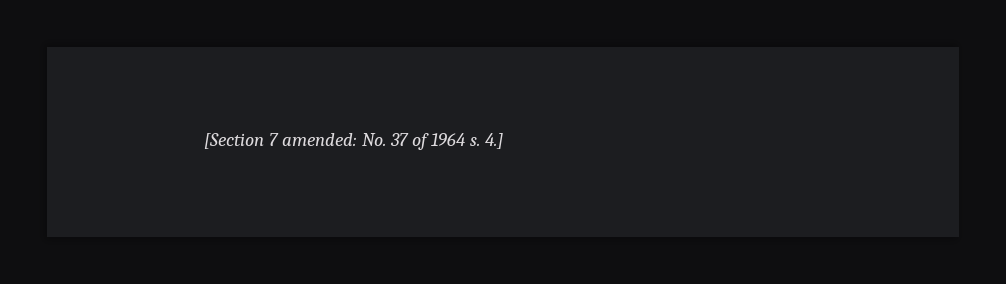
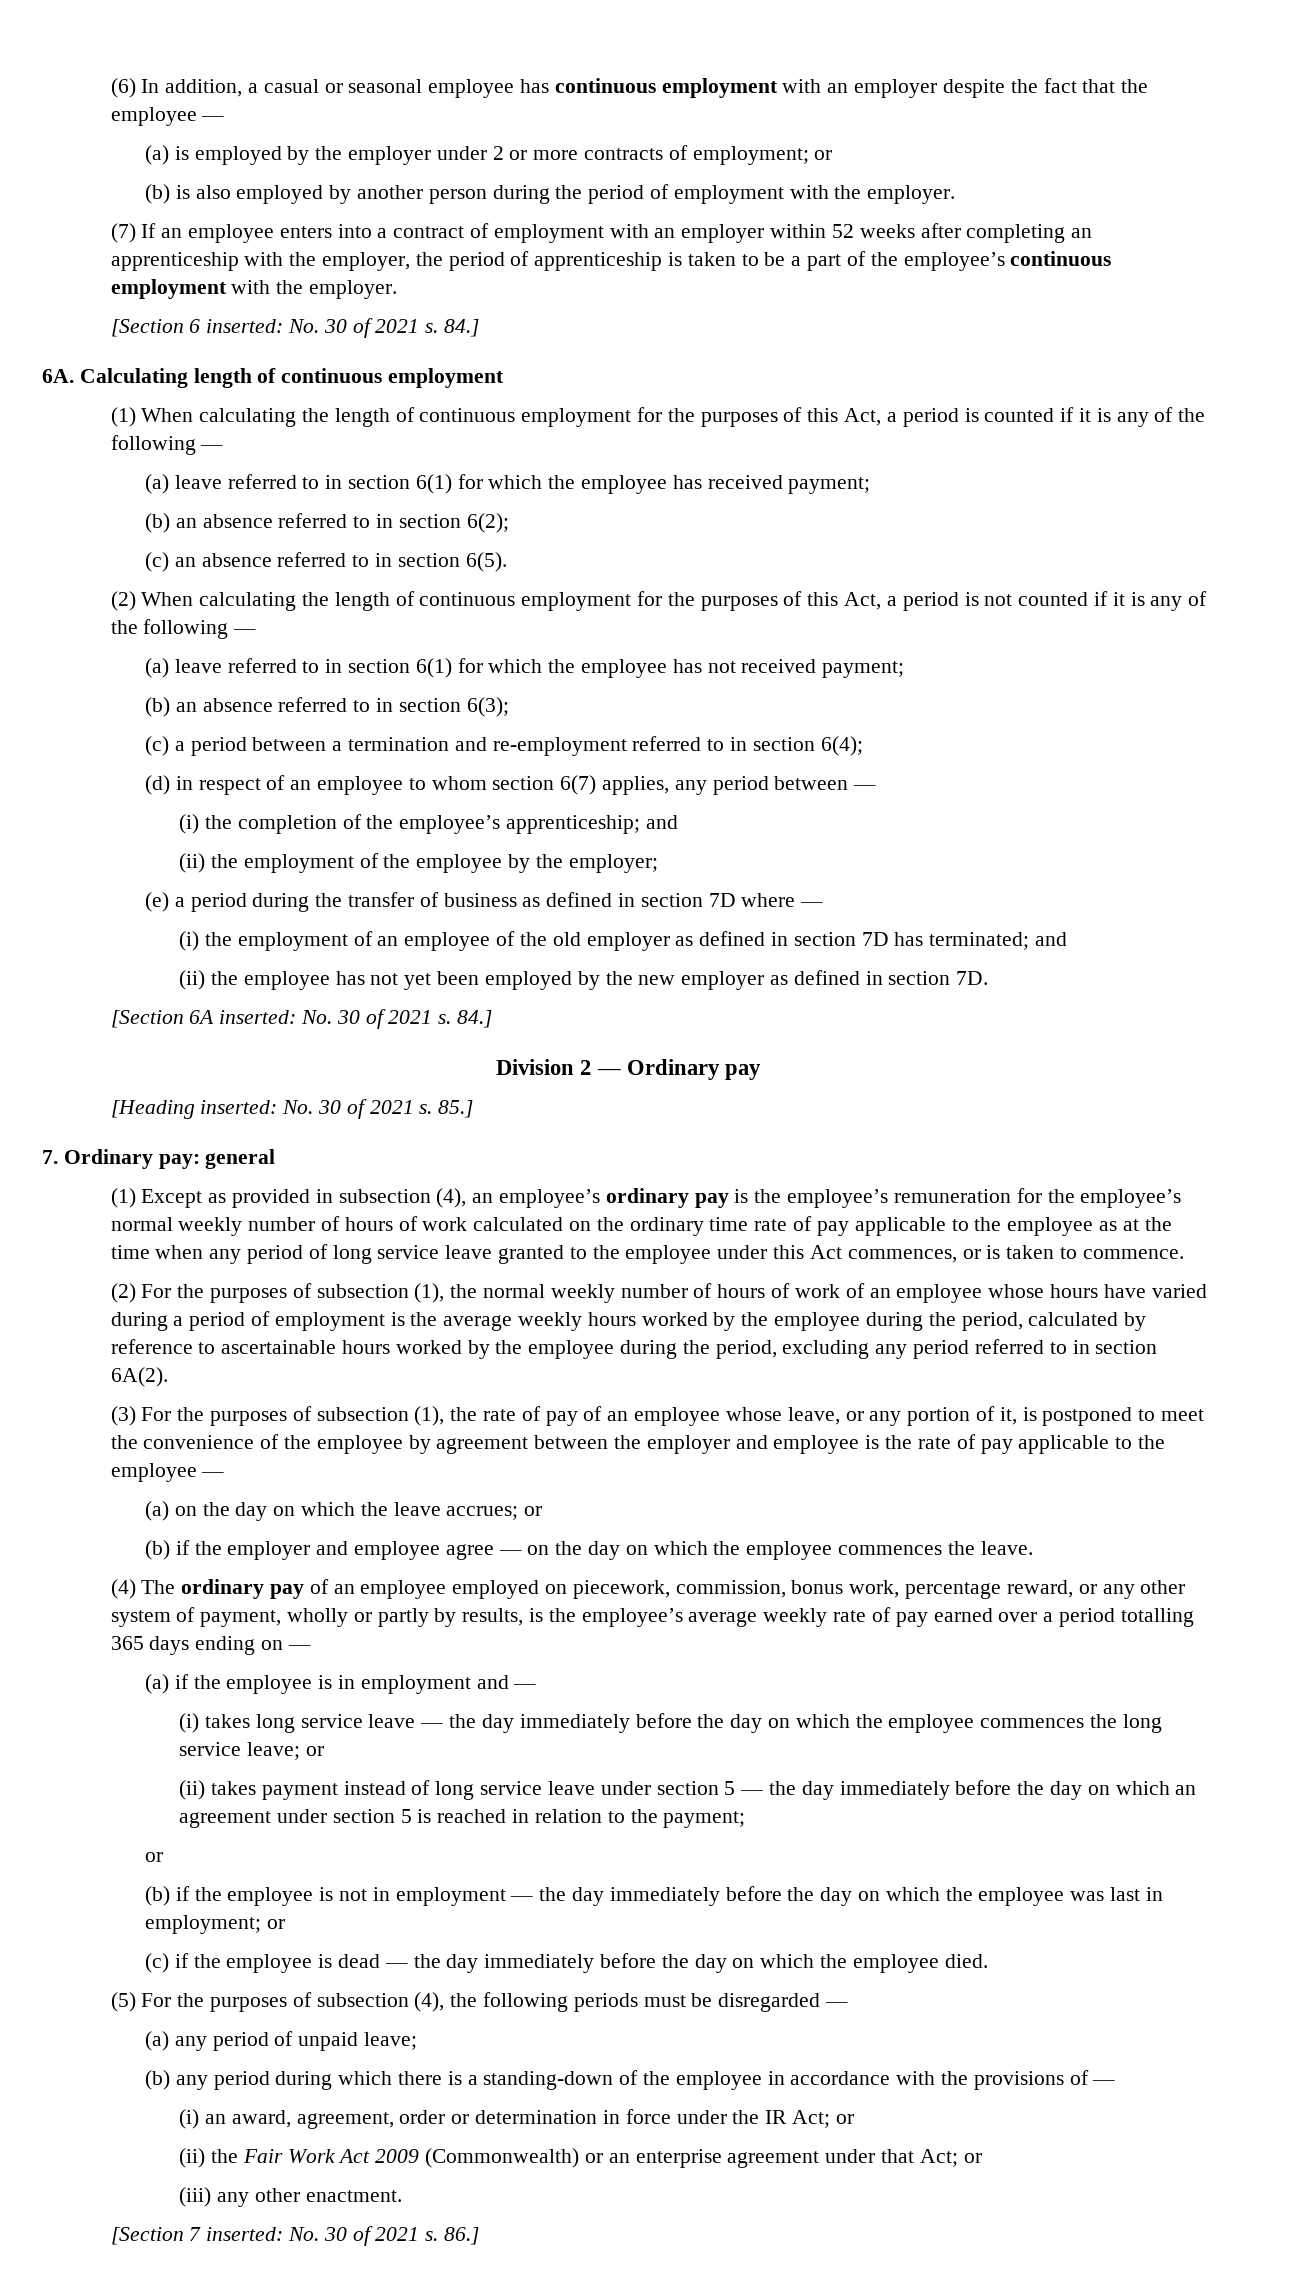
- [Section 7 amended: No. 37 of 1964 s. 4.]
+ (6) In addition, a casual or seasonal employee has continuous employment with an employer despite the fact that the employee —
+ (a) is employed by the employer under 2 or more contracts of employment; or
+ (b) is also employed by another person during the period of employment with the employer.
+ (7) If an employee enters into a contract of employment with an employer within 52 weeks after completing an apprenticeship with the employer, the period of apprenticeship is taken to be a part of the employee’s continuous employment with the employer.
+ [Section 6 inserted: No. 30 of 2021 s. 84.]
+ 6A. Calculating length of continuous employment
+ (1) When calculating the length of continuous employment for the purposes of this Act, a period is counted if it is any of the following —
+ (a) leave referred to in section 6(1) for which the employee has received payment;
+ (b) an absence referred to in section 6(2);
+ (c) an absence referred to in section 6(5).
+ (2) When calculating the length of continuous employment for the purposes of this Act, a period is not counted if it is any of the following —
+ (a) leave referred to in section 6(1) for which the employee has not received payment;
+ (b) an absence referred to in section 6(3);
+ (c) a period between a termination and re-employment referred to in section 6(4);
+ (d) in respect of an employee to whom section 6(7) applies, any period between —
+ (i) the completion of the employee’s apprenticeship; and
+ (ii) the employment of the employee by the employer;
+ (e) a period during the transfer of business as defined in section 7D where —
+ (i) the employment of an employee of the old employer as defined in section 7D has terminated; and
+ (ii) the employee has not yet been employed by the new employer as defined in section 7D.
+ [Section 6A inserted: No. 30 of 2021 s. 84.]
+ Division 2 — Ordinary pay
+ [Heading inserted: No. 30 of 2021 s. 85.]
+ 7. Ordinary pay: general
+ (1) Except as provided in subsection (4), an employee’s ordinary pay is the employee’s remuneration for the employee’s normal weekly number of hours of work calculated on the ordinary time rate of pay applicable to the employee as at the time when any period of long service leave granted to the employee under this Act commences, or is taken to commence.
+ (2) For the purposes of subsection (1), the normal weekly number of hours of work of an employee whose hours have varied during a period of employment is the average weekly hours worked by the employee during the period, calculated by reference to ascertainable hours worked by the employee during the period, excluding any period referred to in section 6A(2).
+ (3) For the purposes of subsection (1), the rate of pay of an employee whose leave, or any portion of it, is postponed to meet the convenience of the employee by agreement between the employer and employee is the rate of pay applicable to the employee —
+ (a) on the day on which the leave accrues; or
+ (b) if the employer and employee agree — on the day on which the employee commences the leave.
+ (4) The ordinary pay of an employee employed on piecework, commission, bonus work, percentage reward, or any other system of payment, wholly or partly by results, is the employee’s average weekly rate of pay earned over a period totalling 365 days ending on —
+ (a) if the employee is in employment and —
+ (i) takes long service leave — the day immediately before the day on which the employee commences the long service leave; or
+ (ii) takes payment instead of long service leave under section 5 — the day immediately before the day on which an agreement under section 5 is reached in relation to the payment;
+ or
+ (b) if the employee is not in employment — the day immediately before the day on which the employee was last in employment; or
+ (c) if the employee is dead — the day immediately before the day on which the employee died.
+ (5) For the purposes of subsection (4), the following periods must be disregarded —
+ (a) any period of unpaid leave;
+ (b) any period during which there is a standing-down of the employee in accordance with the provisions of —
+ (i) an award, agreement, order or determination in force under the IR Act; or
+ (ii) the Fair Work Act 2009 (Commonwealth) or an enterprise agreement under that Act; or
+ (iii) any other enactment.
+ [Section 7 inserted: No. 30 of 2021 s. 86.]

